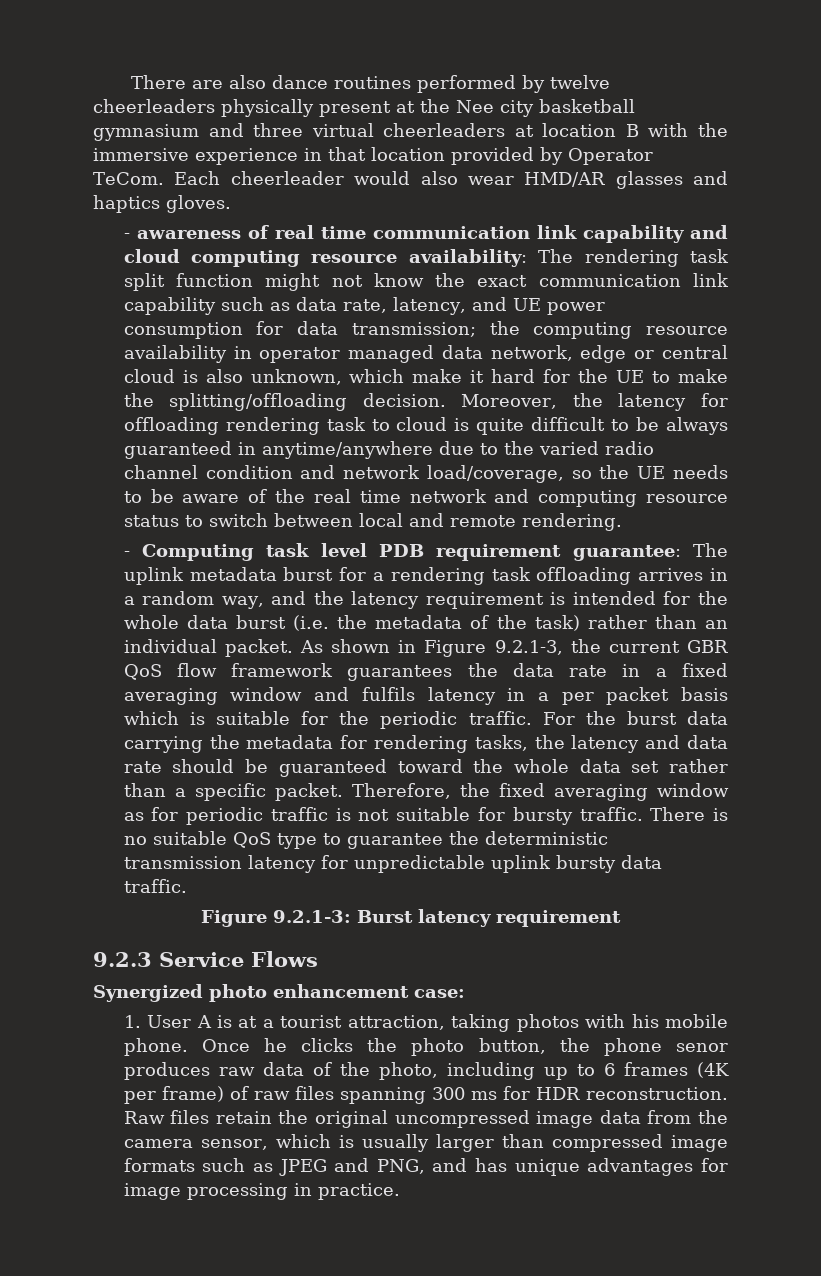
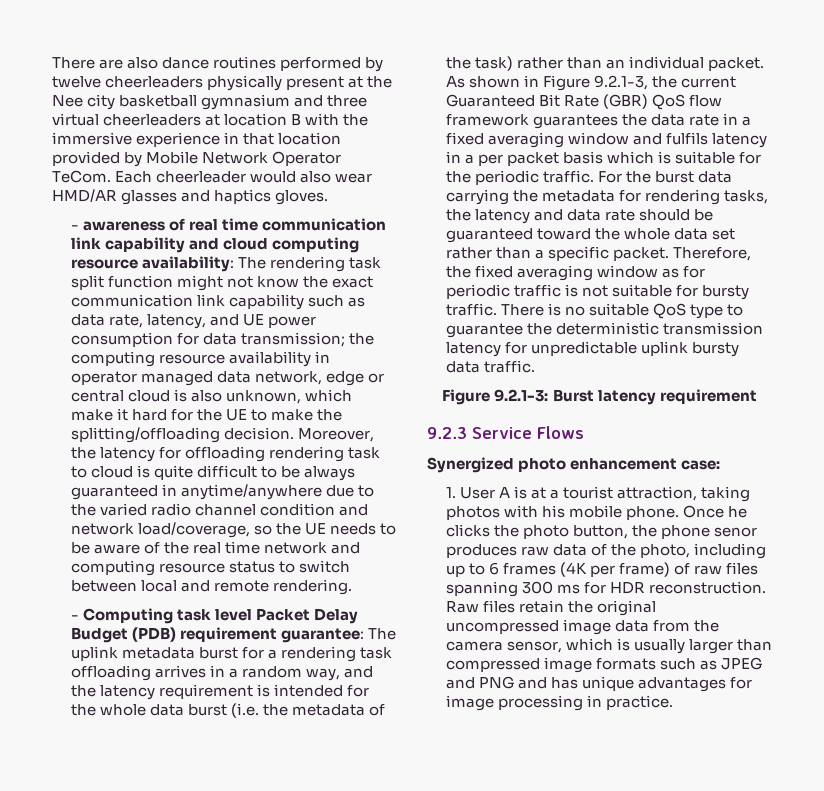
- There are also dance routines performed by twelve cheerleaders physically present at the Nee city basketball gymnasium and three virtual cheerleaders at location B with the immersive experience in that location provided by Operator TeCom.
+ There are also dance routines performed by twelve cheerleaders physically present at the Nee city basketball gymnasium and three virtual cheerleaders at location B with the immersive experience in that location provided by Mobile Network Operator TeCom.
- - Computing task level PDB requirement guarantee: The uplink metadata burst for a rendering task offloading arrives in a random way, and the latency requirement is intended for the whole data burst (i.e. the metadata of the task) rather than an individual packet.
+ - Computing task level Packet Delay Budget (PDB) requirement guarantee: The uplink metadata burst for a rendering task offloading arrives in a random way, and the latency requirement is intended for the whole data burst (i.e. the metadata of the task) rather than an individual packet.
- As shown in Figure 9.2.1-3, the current GBR QoS flow framework guarantees the data rate in a fixed averaging window and fulfils latency in a per packet basis which is suitable for the periodic traffic.
+ As shown in Figure 9.2.1-3, the current Guaranteed Bit Rate (GBR) QoS flow framework guarantees the data rate in a fixed averaging window and fulfils latency in a per packet basis which is suitable for the periodic traffic.
- Raw files retain the original uncompressed image data from the camera sensor, which is usually larger than compressed image formats such as JPEG and PNG, and has unique advantages for image processing in practice.
+ Raw files retain the original uncompressed image data from the camera sensor, which is usually larger than compressed image formats such as JPEG and PNG and has unique advantages for image processing in practice.

